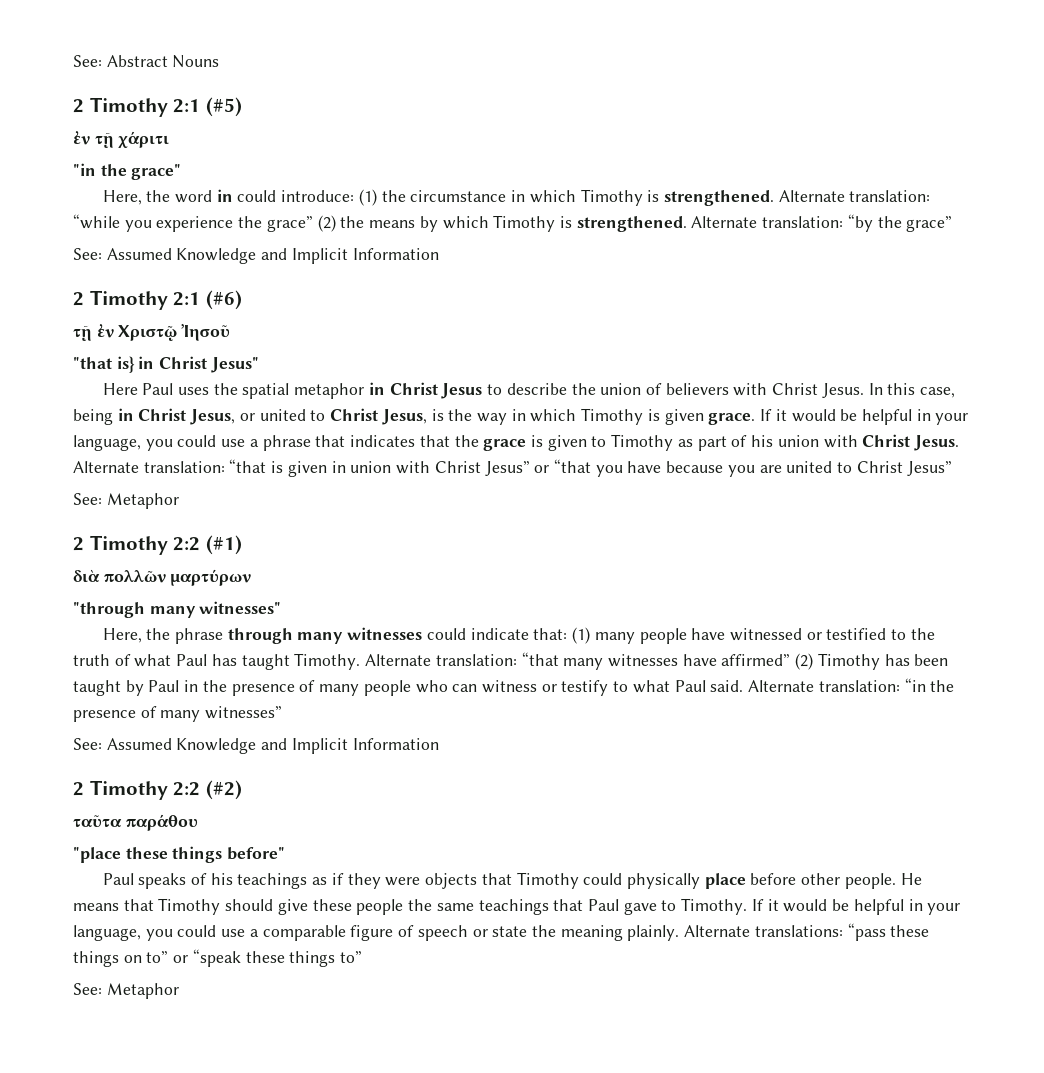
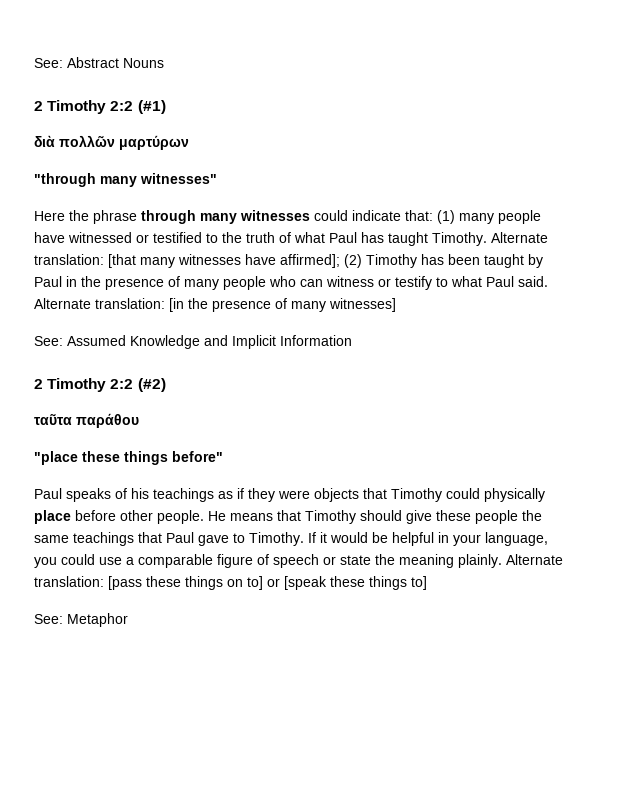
- 2 Timothy 2:1 (#5)
- ἐν τῇ χάριτι
- "in the grace"
- Here, the word in could introduce: (1) the circumstance in which Timothy is strengthened. Alternate translation: “while you experience the grace” (2) the means by which Timothy is strengthened. Alternate translation: “by the grace”
- See: Assumed Knowledge and Implicit Information
- 2 Timothy 2:1 (#6)
- τῇ ἐν Χριστῷ Ἰησοῦ
- "that is} in Christ Jesus"
- Here Paul uses the spatial metaphor in Christ Jesus to describe the union of believers with Christ Jesus. In this case, being in Christ Jesus, or united to Christ Jesus, is the way in which Timothy is given grace. If it would be helpful in your language, you could use a phrase that indicates that the grace is given to Timothy as part of his union with Christ Jesus. Alternate translation: “that is given in union with Christ Jesus” or “that you have because you are united to Christ Jesus”
- See: Metaphor
- Here, the phrase through many witnesses could indicate that: (1) many people have witnessed or testified to the truth of what Paul has taught Timothy.
+ Here the phrase through many witnesses could indicate that: (1) many people have witnessed or testified to the truth of what Paul has taught Timothy.
- Alternate translation: “that many witnesses have affirmed” (2) Timothy has been taught by Paul in the presence of many people who can witness or testify to what Paul said.
+ Alternate translation: [that many witnesses have affirmed]; (2) Timothy has been taught by Paul in the presence of many people who can witness or testify to what Paul said.
- Alternate translation: “in the presence of many witnesses”
+ Alternate translation: [in the presence of many witnesses]
- Alternate translations: “pass these things on to” or “speak these things to”
+ Alternate translation: [pass these things on to] or [speak these things to]

